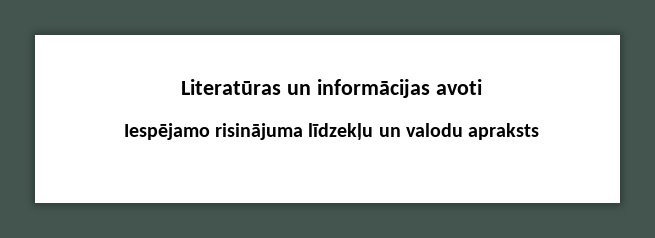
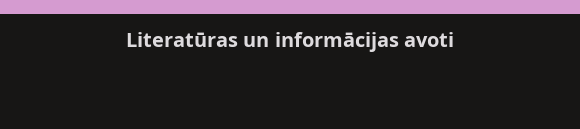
- Iespējamo risinājuma līdzekļu un valodu apraksts

